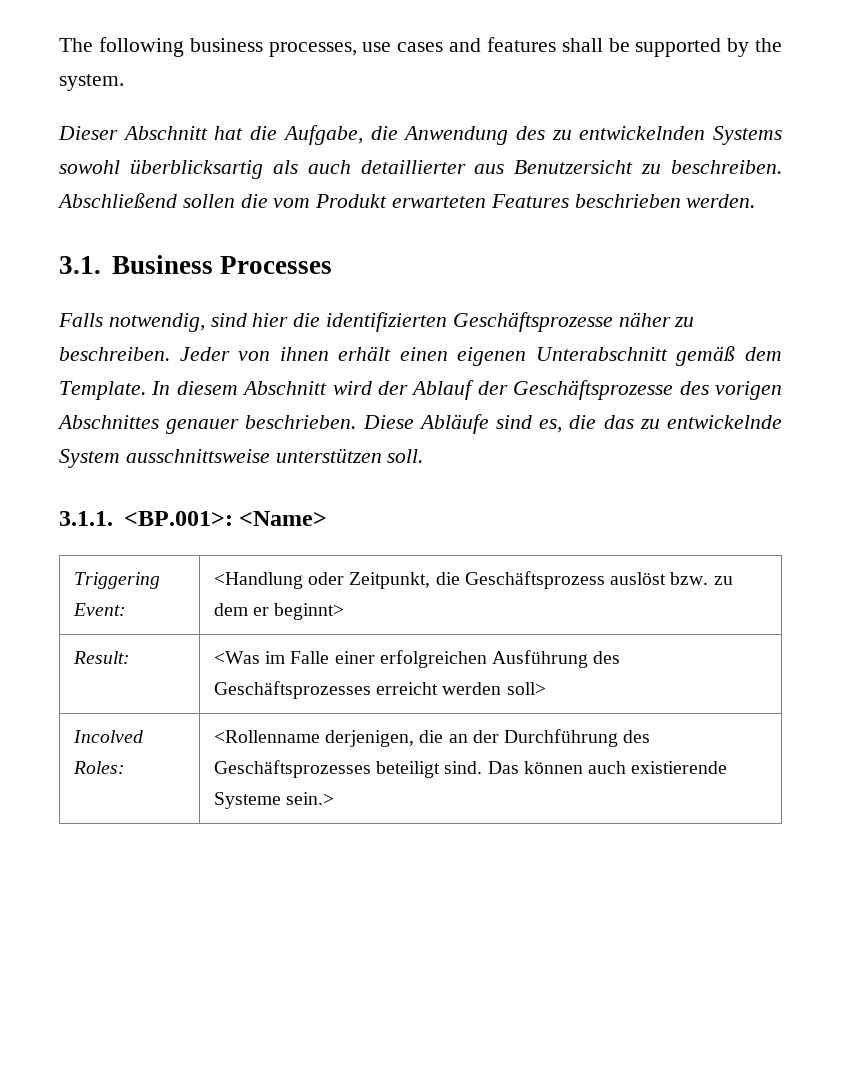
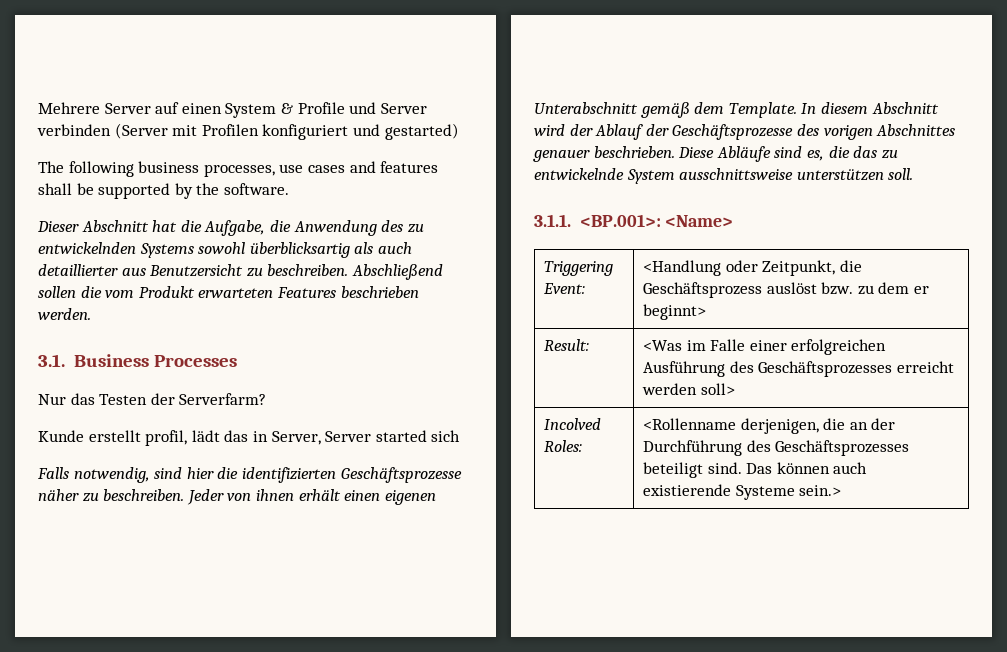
+ Mehrere Server auf einen System & Profile und Server verbinden (Server mit Profilen konfiguriert und gestarted)
- The following business processes, use cases and features shall be supported by the system.
+ The following business processes, use cases and features shall be supported by the software.
+ Nur das Testen der Serverfarm?
+ Kunde erstellt profil, lädt das in Server, Server started sich

